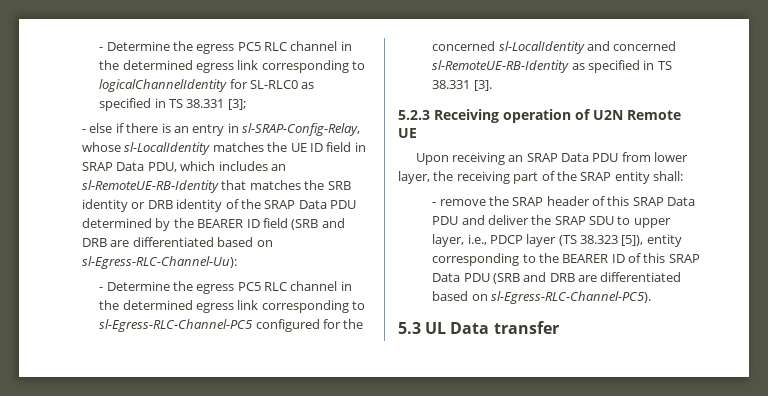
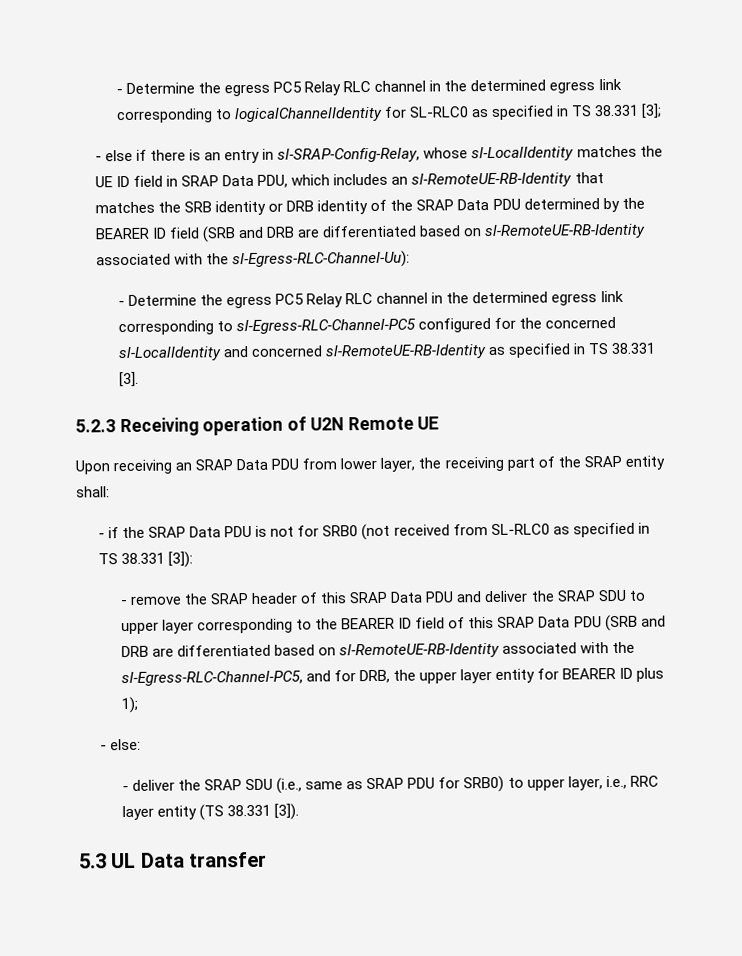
- - Determine the egress PC5 RLC channel in the determined egress link corresponding to logicalChannelIdentity for SL-RLC0 as specified in TS 38.331 [3];
+ - Determine the egress PC5 Relay RLC channel in the determined egress link corresponding to logicalChannelIdentity for SL-RLC0 as specified in TS 38.331 [3];
- - else if there is an entry in sl-SRAP-Config-Relay, whose sl-LocalIdentity matches the UE ID field in SRAP Data PDU, which includes an sl-RemoteUE-RB-Identity that matches the SRB identity or DRB identity of the SRAP Data PDU determined by the BEARER ID field (SRB and DRB are differentiated based on sl-Egress-RLC-Channel-Uu):
+ - else if there is an entry in sl-SRAP-Config-Relay, whose sl-LocalIdentity matches the UE ID field in SRAP Data PDU, which includes an sl-RemoteUE-RB-Identity that matches the SRB identity or DRB identity of the SRAP Data PDU determined by the BEARER ID field (SRB and DRB are differentiated based on sl-RemoteUE-RB-Identity associated with the sl-Egress-RLC-Channel-Uu):
- - Determine the egress PC5 RLC channel in the determined egress link corresponding to sl-Egress-RLC-Channel-PC5 configured for the concerned sl-LocalIdentity and concerned sl-RemoteUE-RB-Identity as specified in TS 38.331 [3].
+ - Determine the egress PC5 Relay RLC channel in the determined egress link corresponding to sl-Egress-RLC-Channel-PC5 configured for the concerned sl-LocalIdentity and concerned sl-RemoteUE-RB-Identity as specified in TS 38.331 [3].
+ - if the SRAP Data PDU is not for SRB0 (not received from SL-RLC0 as specified in TS 38.331 [3]):
- - remove the SRAP header of this SRAP Data PDU and deliver the SRAP SDU to upper layer, i.e., PDCP layer (TS 38.323 [5]), entity corresponding to the BEARER ID of this SRAP Data PDU (SRB and DRB are differentiated based on sl-Egress-RLC-Channel-PC5).
+ - remove the SRAP header of this SRAP Data PDU and deliver the SRAP SDU to upper layer corresponding to the BEARER ID field of this SRAP Data PDU (SRB and DRB are differentiated based on sl-RemoteUE-RB-Identity associated with the sl-Egress-RLC-Channel-PC5, and for DRB, the upper layer entity for BEARER ID plus 1);
+ - else:
+ - deliver the SRAP SDU (i.e., same as SRAP PDU for SRB0) to upper layer, i.e., RRC layer entity (TS 38.331 [3]).

